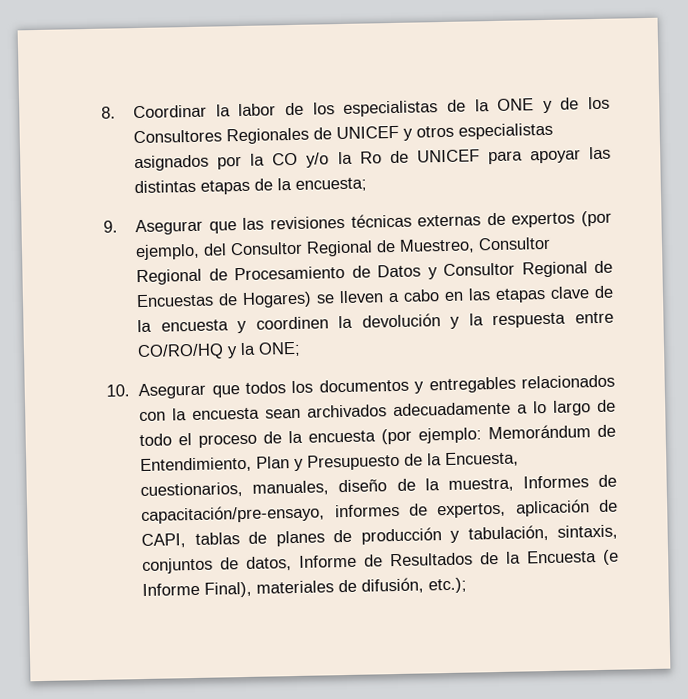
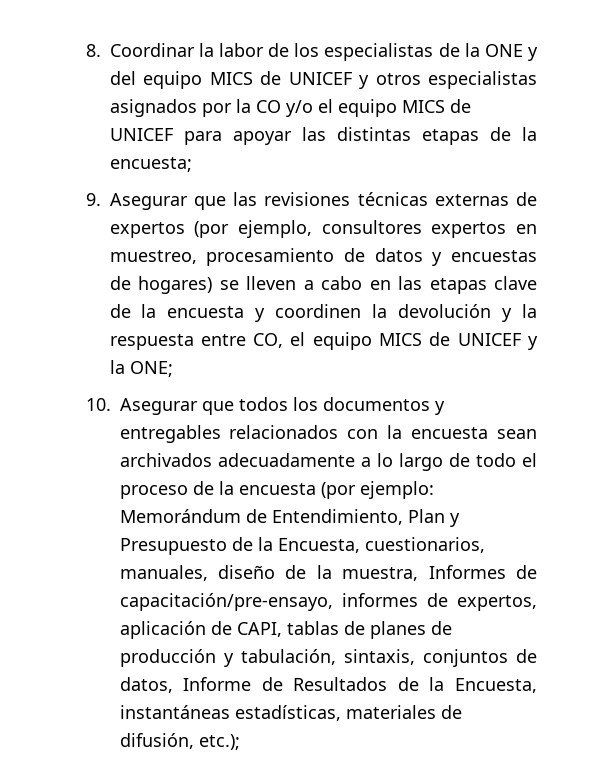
- 8. Coordinar la labor de los especialistas de la ONE y de los Consultores Regionales de UNICEF y otros especialistas asignados por la CO y/o la Ro de UNICEF para apoyar las distintas etapas de la encuesta;
+ 8. Coordinar la labor de los especialistas de la ONE y del equipo MICS de UNICEF y otros especialistas asignados por la CO y/o el equipo MICS de UNICEF para apoyar las distintas etapas de la encuesta;
- 9. Asegurar que las revisiones técnicas externas de expertos (por ejemplo, del Consultor Regional de Muestreo, Consultor Regional de Procesamiento de Datos y Consultor Regional de Encuestas de Hogares) se lleven a cabo en las etapas clave de la encuesta y coordinen la devolución y la respuesta entre CO/RO/HQ y la ONE;
+ 9. Asegurar que las revisiones técnicas externas de expertos (por ejemplo, consultores expertos en muestreo, procesamiento de datos y encuestas de hogares) se lleven a cabo en las etapas clave de la encuesta y coordinen la devolución y la respuesta entre CO, el equipo MICS de UNICEF y la ONE;
- Memorándum de Entendimiento, Plan y Presupuesto de la Encuesta, cuestionarios, manuales, diseño de la muestra, Informes de capacitación/pre-ensayo, informes de expertos, aplicación de CAPI, tablas de planes de producción y tabulación, sintaxis, conjuntos de datos, Informe de Resultados de la Encuesta (e Informe Final), materiales de difusión, etc.);
+ Memorándum de Entendimiento, Plan y Presupuesto de la Encuesta, cuestionarios, manuales, diseño de la muestra, Informes de capacitación/pre-ensayo, informes de expertos, aplicación de CAPI, tablas de planes de producción y tabulación, sintaxis, conjuntos de datos, Informe de Resultados de la Encuesta, instantáneas estadísticas, materiales de difusión, etc.);

